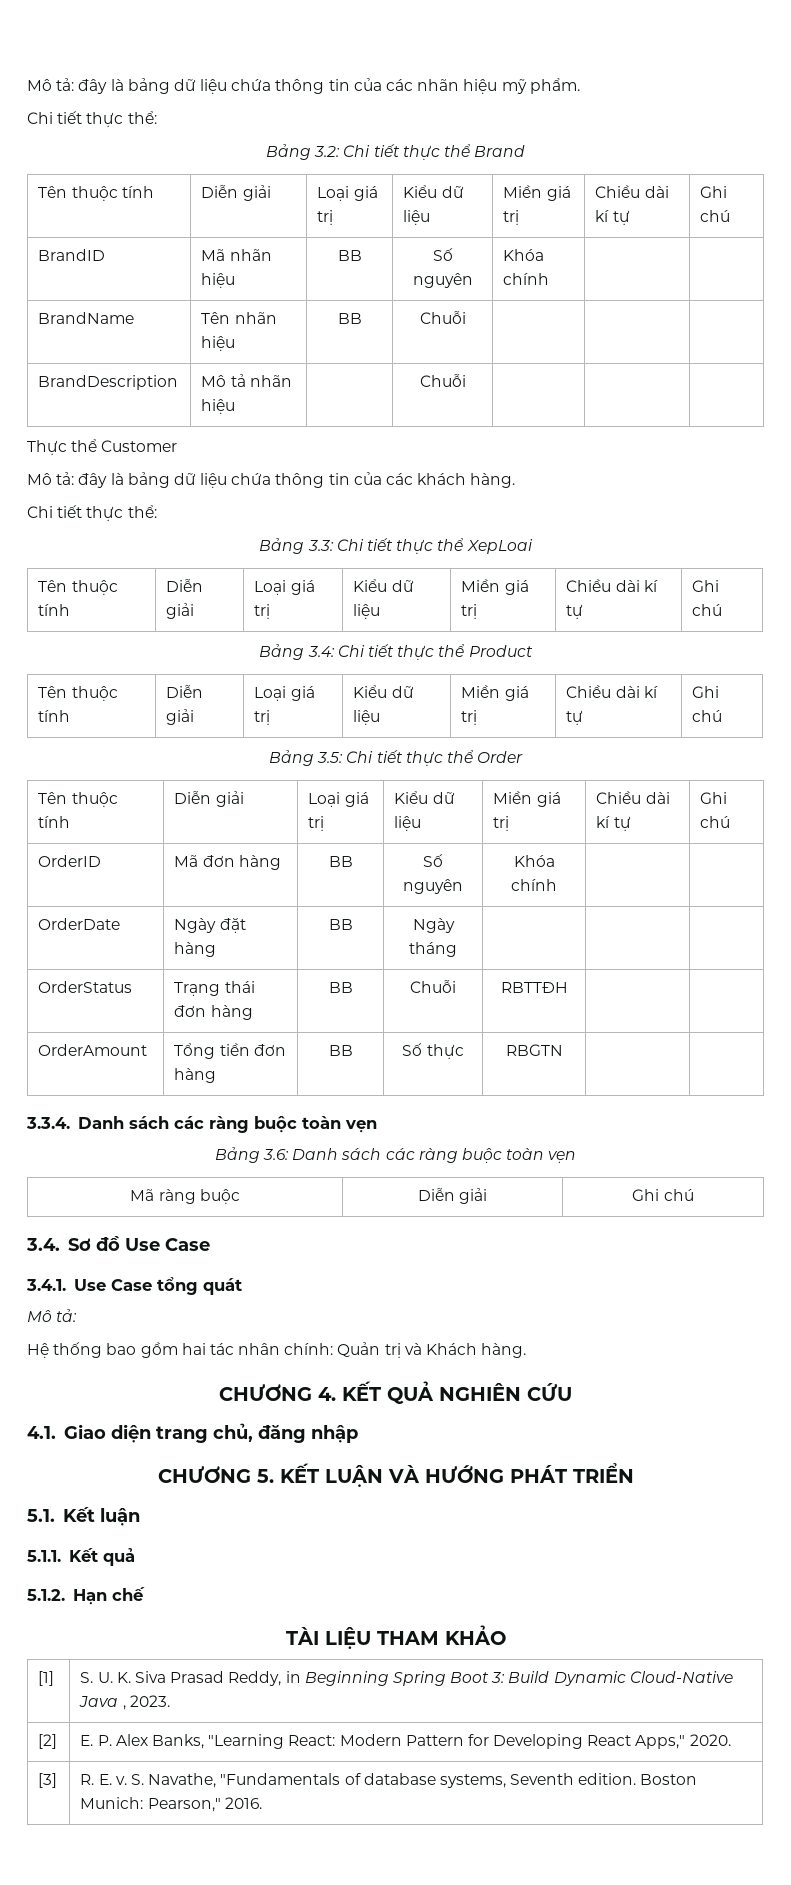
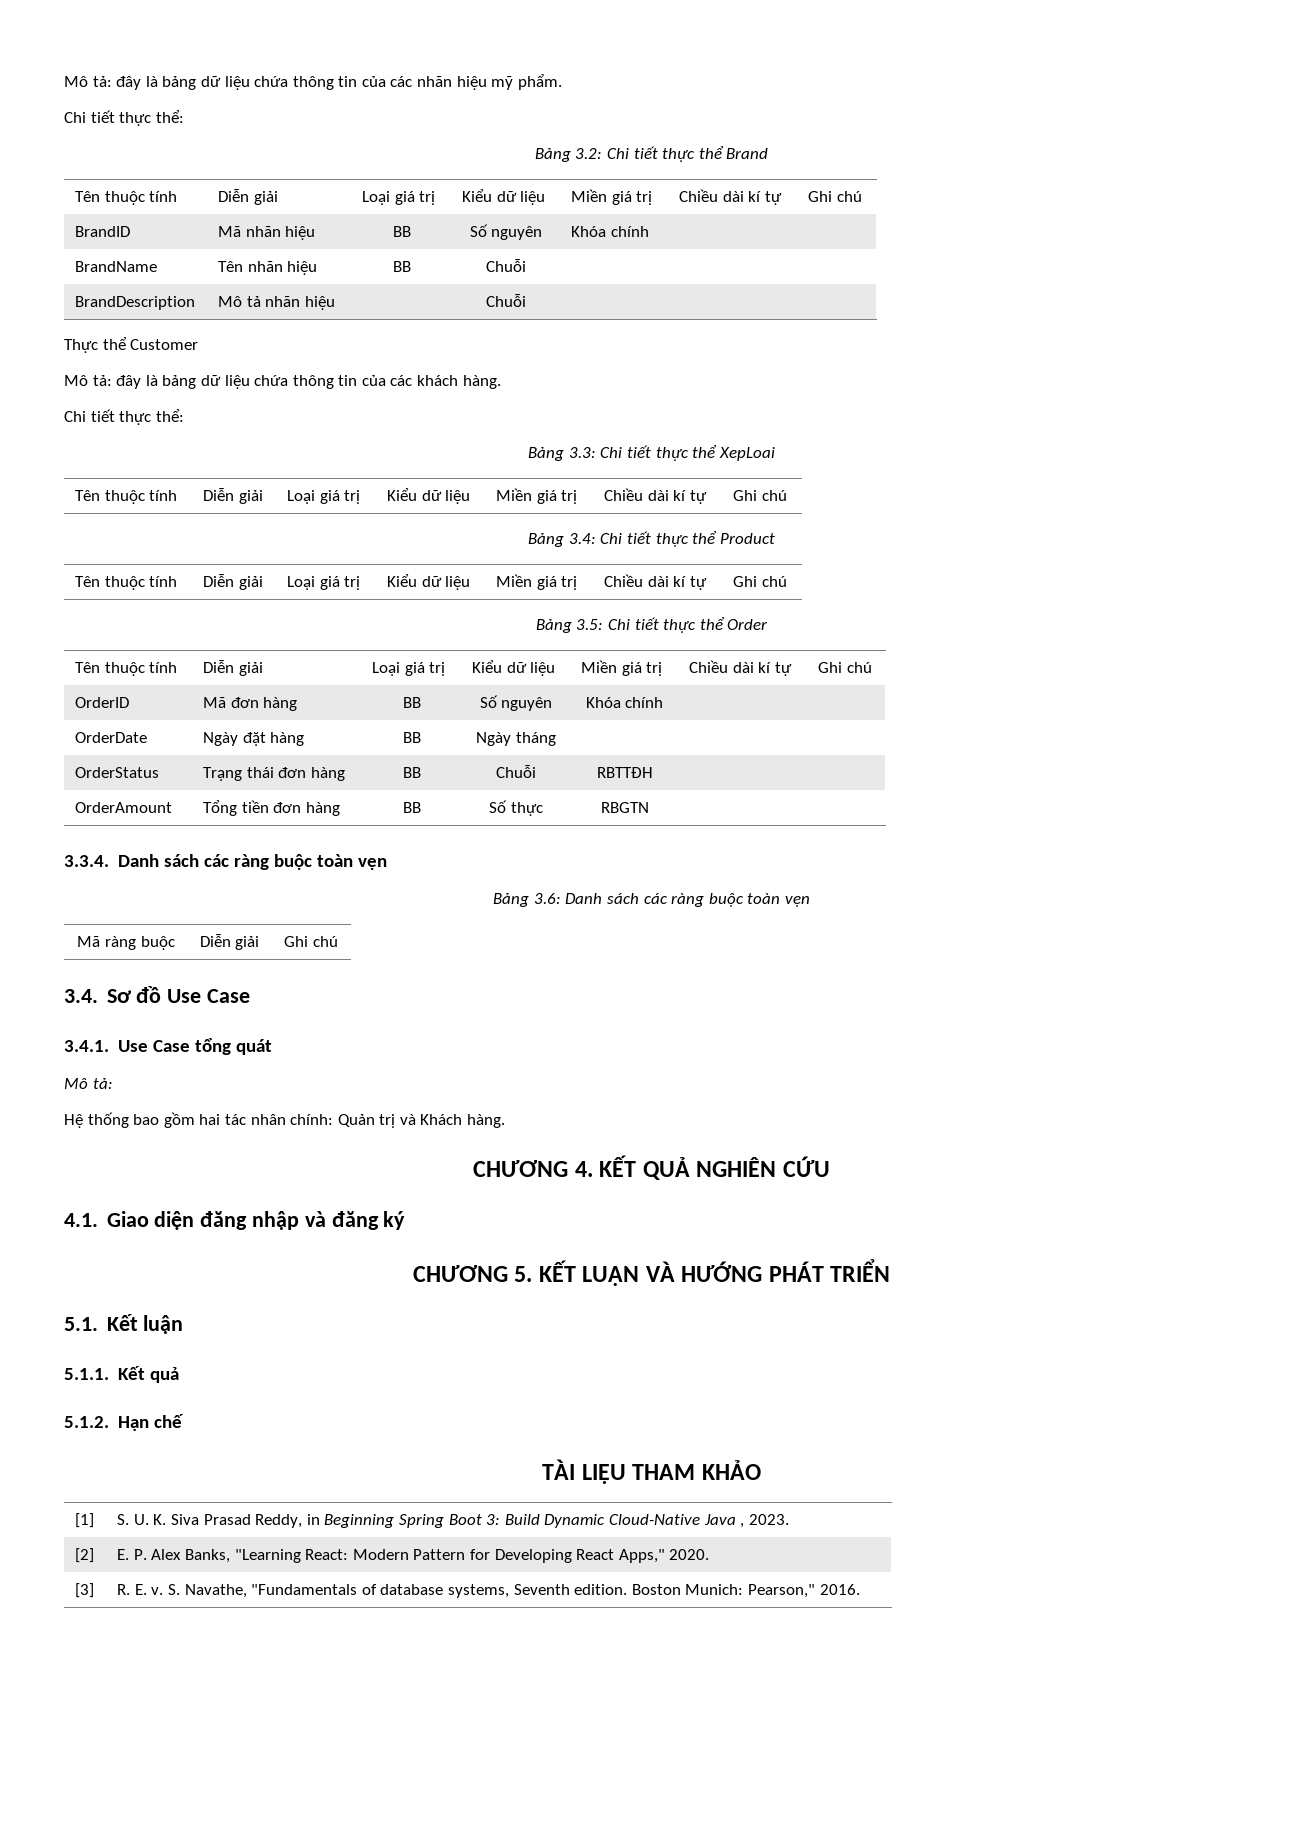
- 4.1. Giao diện trang chủ, đăng nhập
+ 4.1. Giao diện đăng nhập và đăng ký

